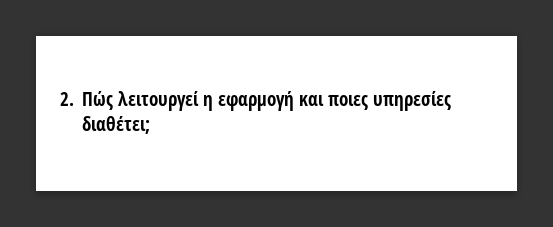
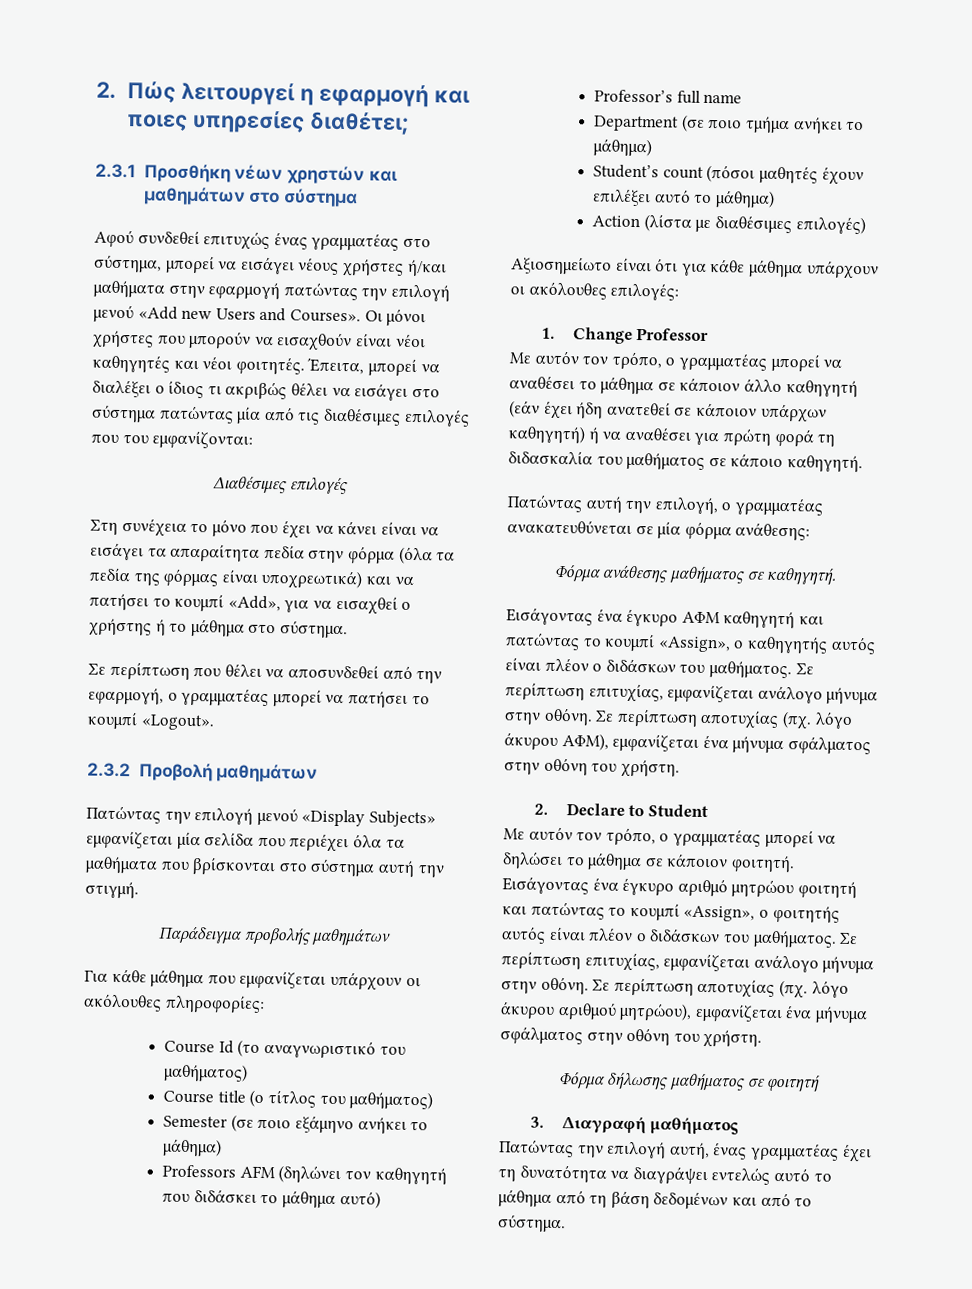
+ 2.3.1 Προσθήκη νέων χρηστών και μαθημάτων στο σύστημα
+ Αφού συνδεθεί επιτυχώς ένας γραμματέας στο σύστημα, μπορεί να εισάγει νέους χρήστες ή/και μαθήματα στην εφαρμογή πατώντας την επιλογή μενού «Add new Users and Courses». Οι μόνοι χρήστες που μπορούν να εισαχθούν είναι νέοι καθηγητές και νέοι φοιτητές. Έπειτα, μπορεί να διαλέξει ο ίδιος τι ακριβώς θέλει να εισάγει στο σύστημα πατώντας μία από τις διαθέσιμες επιλογές που του εμφανίζονται:
+ Διαθέσιμες επιλογές
+ Στη συνέχεια το μόνο που έχει να κάνει είναι να εισάγει τα απαραίτητα πεδία στην φόρμα (όλα τα πεδία της φόρμας είναι υποχρεωτικά) και να πατήσει το κουμπί «Add», για να εισαχθεί ο χρήστης ή το μάθημα στο σύστημα.
+ Σε περίπτωση που θέλει να αποσυνδεθεί από την εφαρμογή, ο γραμματέας μπορεί να πατήσει το κουμπί «Logout».
+ 2.3.2 Προβολή μαθημάτων
+ Πατώντας την επιλογή μενού «Display Subjects» εμφανίζεται μία σελίδα που περιέχει όλα τα μαθήματα που βρίσκονται στο σύστημα αυτή την στιγμή.
+ Παράδειγμα προβολής μαθημάτων
+ Για κάθε μάθημα που εμφανίζεται υπάρχουν οι ακόλουθες πληροφορίες:
+ Course Id (το αναγνωριστικό του μαθήματος)
+ Course title (ο τίτλος του μαθήματος)
+ Semester (σε ποιο εξάμηνο ανήκει το μάθημα)
+ Professors AFM (δηλώνει τον καθηγητή που διδάσκει το μάθημα αυτό)
+ Professor’s full name
+ Department (σε ποιο τμήμα ανήκει το μάθημα)
+ Student’s count (πόσοι μαθητές έχουν επιλέξει αυτό το μάθημα)
+ Action (λίστα με διαθέσιμες επιλογές)
+ Αξιοσημείωτο είναι ότι για κάθε μάθημα υπάρχουν οι ακόλουθες επιλογές:
+ 1. Change Professor
+ Με αυτόν τον τρόπο, ο γραμματέας μπορεί να αναθέσει το μάθημα σε κάποιον άλλο καθηγητή (εάν έχει ήδη ανατεθεί σε κάποιον υπάρχων καθηγητή) ή να αναθέσει για πρώτη φορά τη διδασκαλία του μαθήματος σε κάποιο καθηγητή.
+ Πατώντας αυτή την επιλογή, ο γραμματέας ανακατευθύνεται σε μία φόρμα ανάθεσης:
+ Φόρμα ανάθεσης μαθήματος σε καθηγητή.
+ Εισάγοντας ένα έγκυρο ΑΦΜ καθηγητή και πατώντας το κουμπί «Assign», ο καθηγητής αυτός είναι πλέον ο διδάσκων του μαθήματος. Σε περίπτωση επιτυχίας, εμφανίζεται ανάλογο μήνυμα στην οθόνη. Σε περίπτωση αποτυχίας (πχ. λόγο άκυρου ΑΦΜ), εμφανίζεται ένα μήνυμα σφάλματος στην οθόνη του χρήστη.
+ 2. Declare to Student
+ Με αυτόν τον τρόπο, ο γραμματέας μπορεί να δηλώσει το μάθημα σε κάποιον φοιτητή. Εισάγοντας ένα έγκυρο αριθμό μητρώου φοιτητή και πατώντας το κουμπί «Assign», ο φοιτητής αυτός είναι πλέον ο διδάσκων του μαθήματος. Σε περίπτωση επιτυχίας, εμφανίζεται ανάλογο μήνυμα στην οθόνη. Σε περίπτωση αποτυχίας (πχ. λόγο άκυρου αριθμού μητρώου), εμφανίζεται ένα μήνυμα σφάλματος στην οθόνη του χρήστη.
+ Φόρμα δήλωσης μαθήματος σε φοιτητή
+ 3. Διαγραφή μαθήματος
+ Πατώντας την επιλογή αυτή, ένας γραμματέας έχει τη δυνατότητα να διαγράψει εντελώς αυτό το μάθημα από τη βάση δεδομένων και από το σύστημα.

